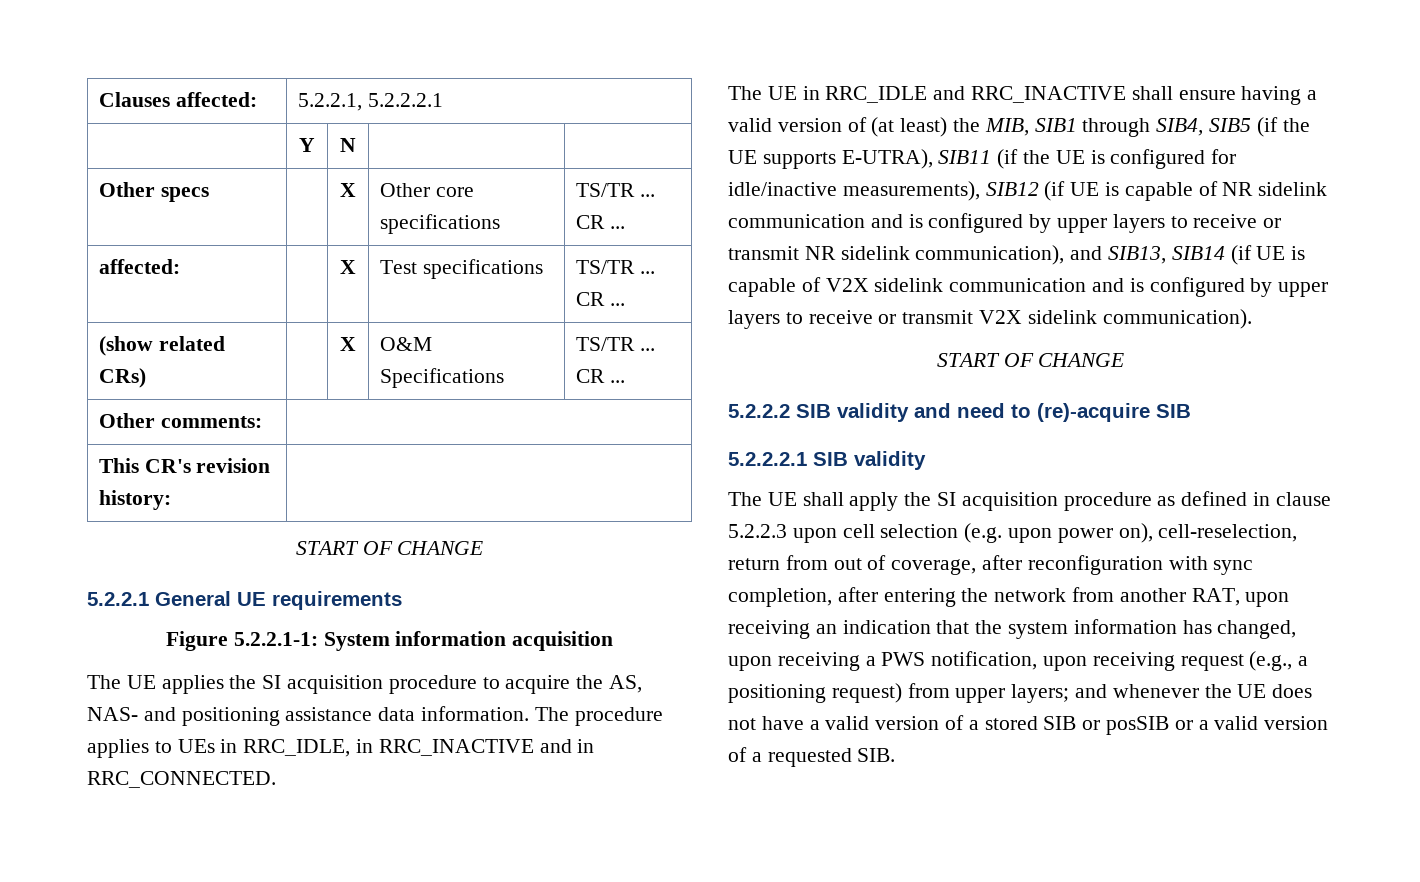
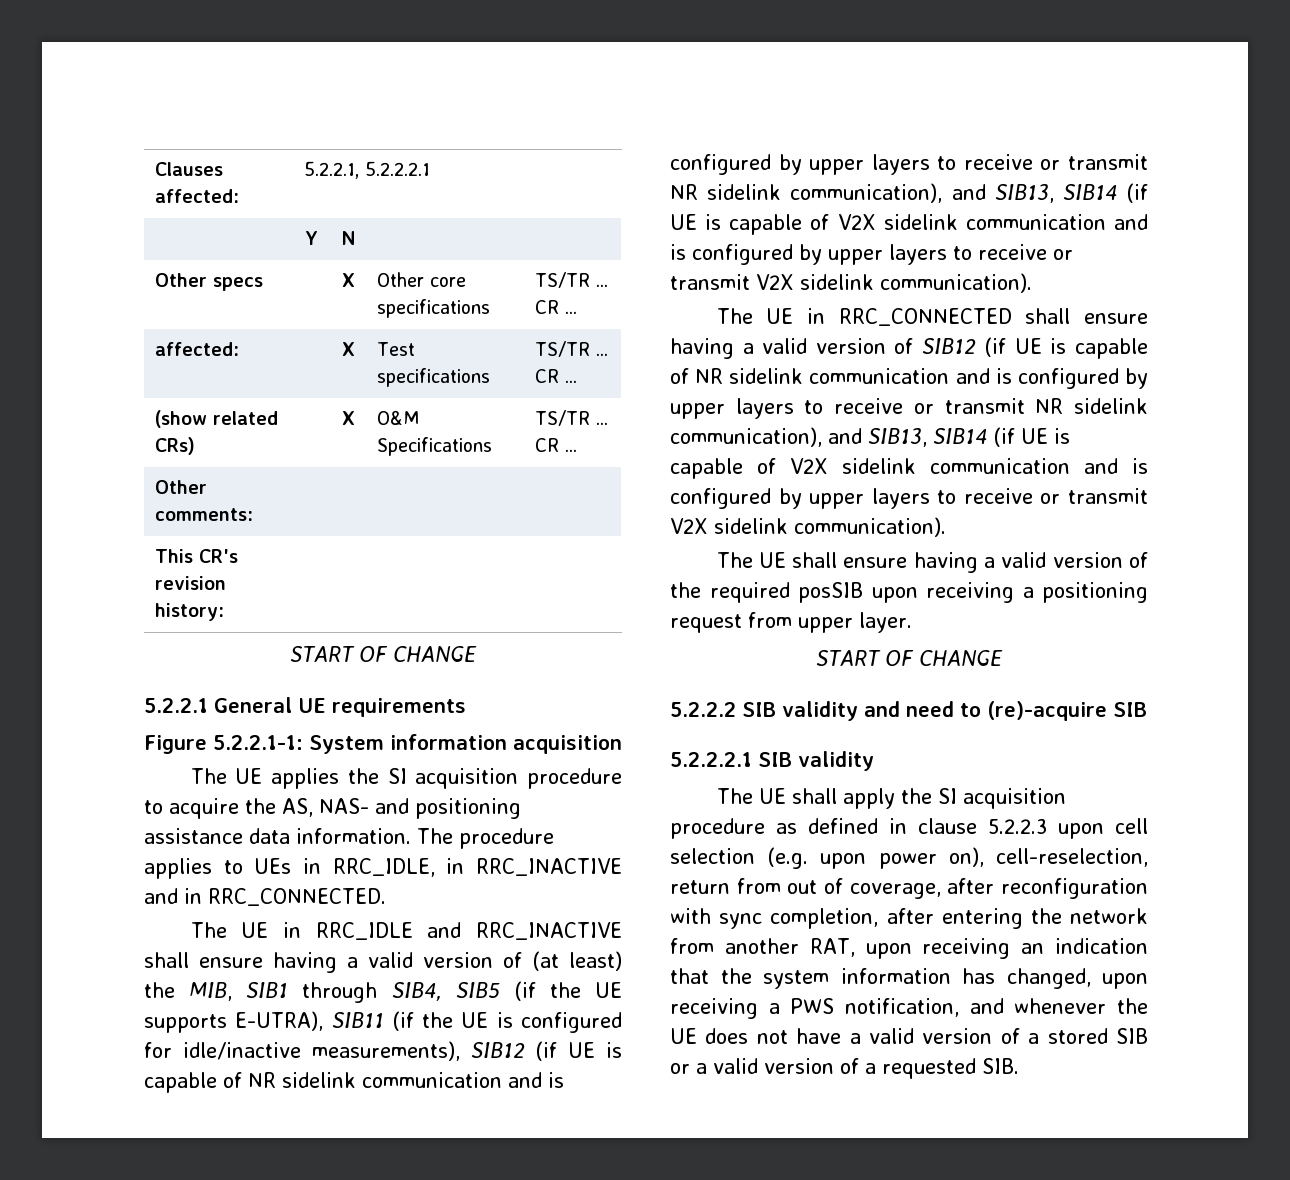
+ The UE in RRC_CONNECTED shall ensure having a valid version of SIB12 (if UE is capable of NR sidelink communication and is configured by upper layers to receive or transmit NR sidelink communication), and SIB13, SIB14 (if UE is capable of V2X sidelink communication and is configured by upper layers to receive or transmit V2X sidelink communication).
+ The UE shall ensure having a valid version of the required posSIB upon receiving a positioning request from upper layer.
- The UE shall apply the SI acquisition procedure as defined in clause 5.2.2.3 upon cell selection (e.g. upon power on), cell-reselection, return from out of coverage, after reconfiguration with sync completion, after entering the network from another RAT, upon receiving an indication that the system information has changed, upon receiving a PWS notification, upon receiving request (e.g., a positioning request) from upper layers; and whenever the UE does not have a valid version of a stored SIB or posSIB or a valid version of a requested SIB.
+ The UE shall apply the SI acquisition procedure as defined in clause 5.2.2.3 upon cell selection (e.g. upon power on), cell-reselection, return from out of coverage, after reconfiguration with sync completion, after entering the network from another RAT, upon receiving an indication that the system information has changed, upon receiving a PWS notification, and whenever the UE does not have a valid version of a stored SIB or a valid version of a requested SIB.

